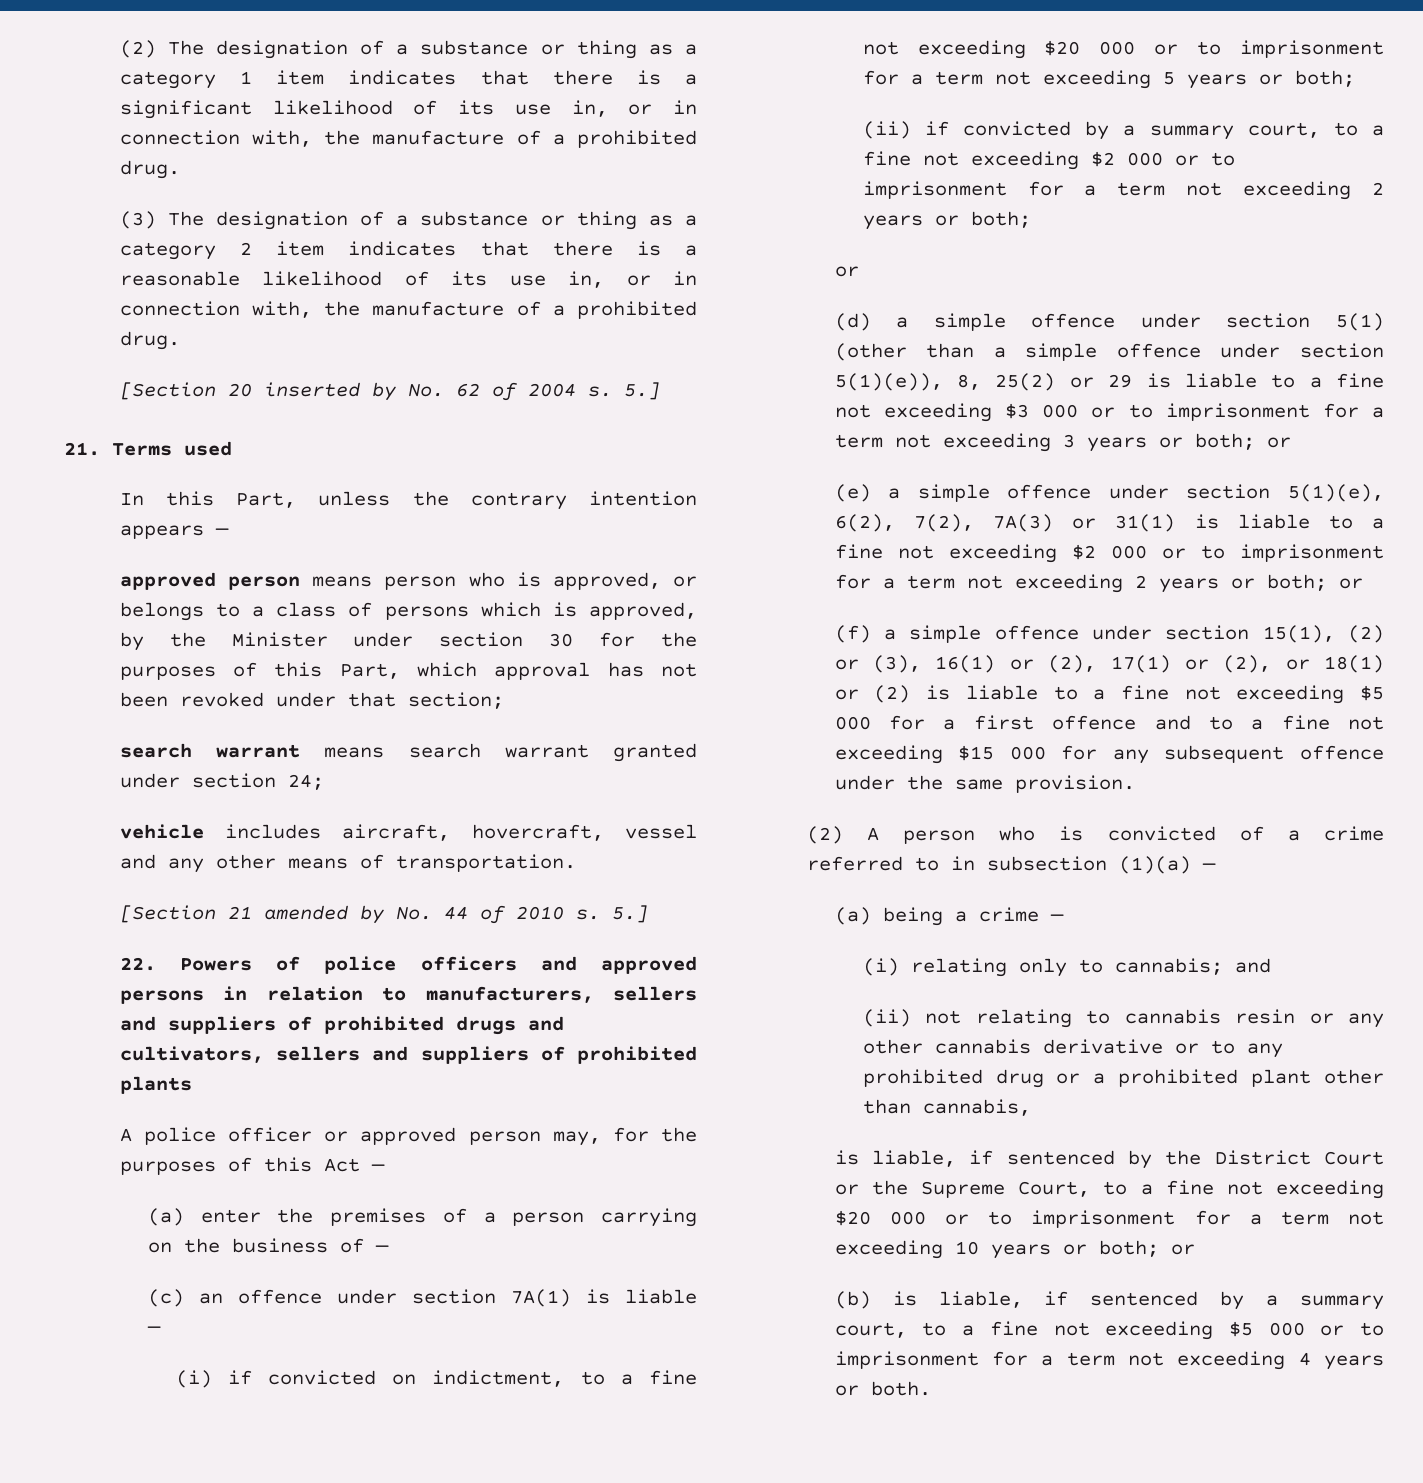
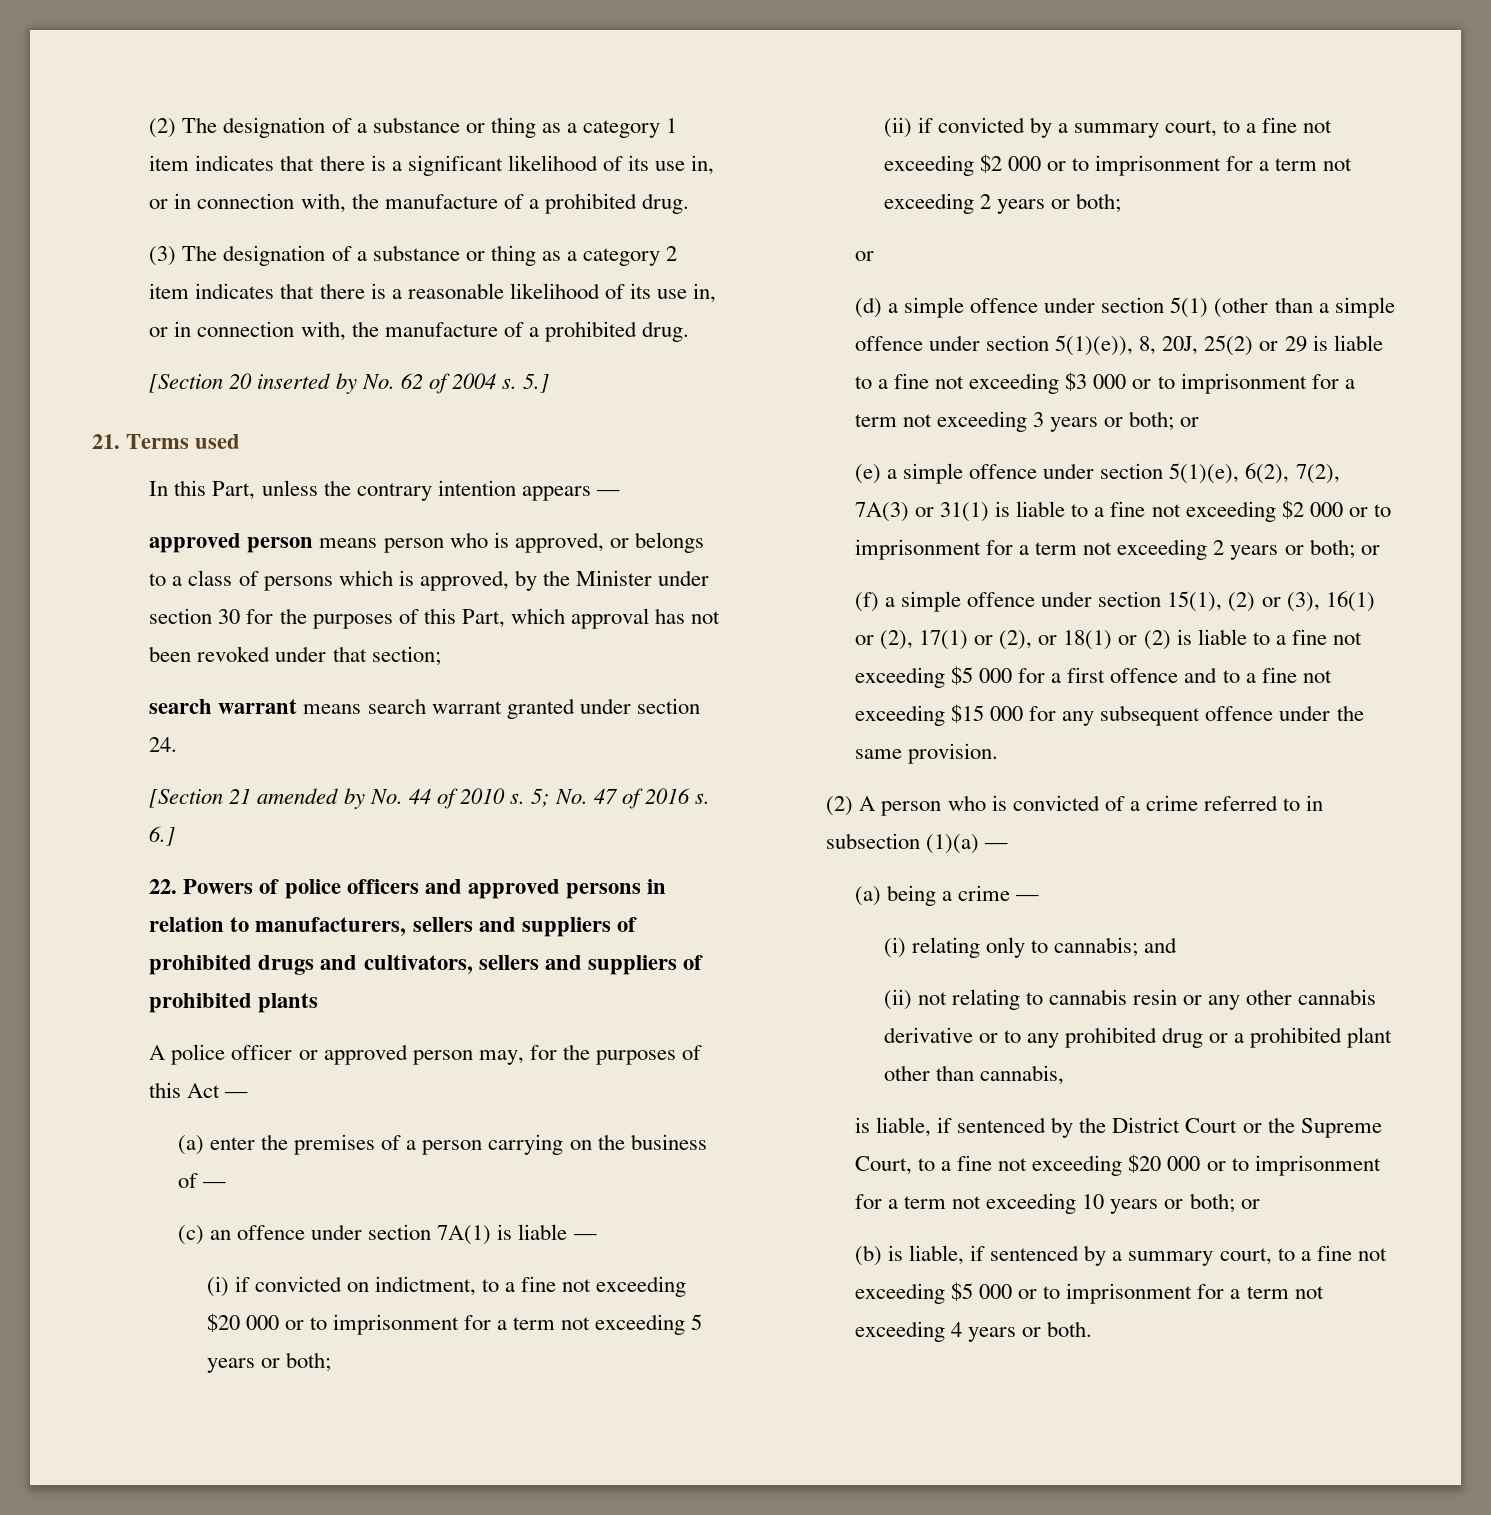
- search warrant means search warrant granted under section 24;
- vehicle includes aircraft, hovercraft, vessel and any other means of transportation.
+ search warrant means search warrant granted under section 24.
- [Section 21 amended by No. 44 of 2010 s. 5.]
+ [Section 21 amended by No. 44 of 2010 s. 5; No. 47 of 2016 s. 6.]
- (d) a simple offence under section 5(1) (other than a simple offence under section 5(1)(e)), 8, 25(2) or 29 is liable to a fine not exceeding $3 000 or to imprisonment for a term not exceeding 3 years or both; or
+ (d) a simple offence under section 5(1) (other than a simple offence under section 5(1)(e)), 8, 20J, 25(2) or 29 is liable to a fine not exceeding $3 000 or to imprisonment for a term not exceeding 3 years or both; or

